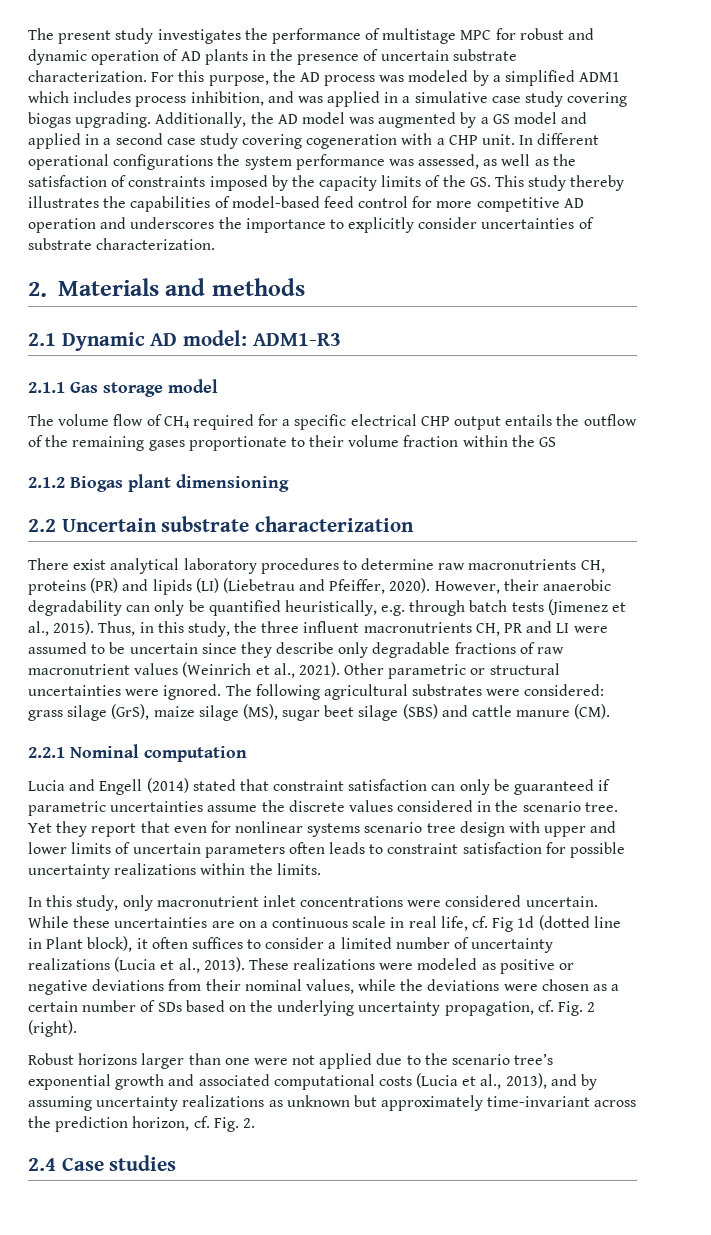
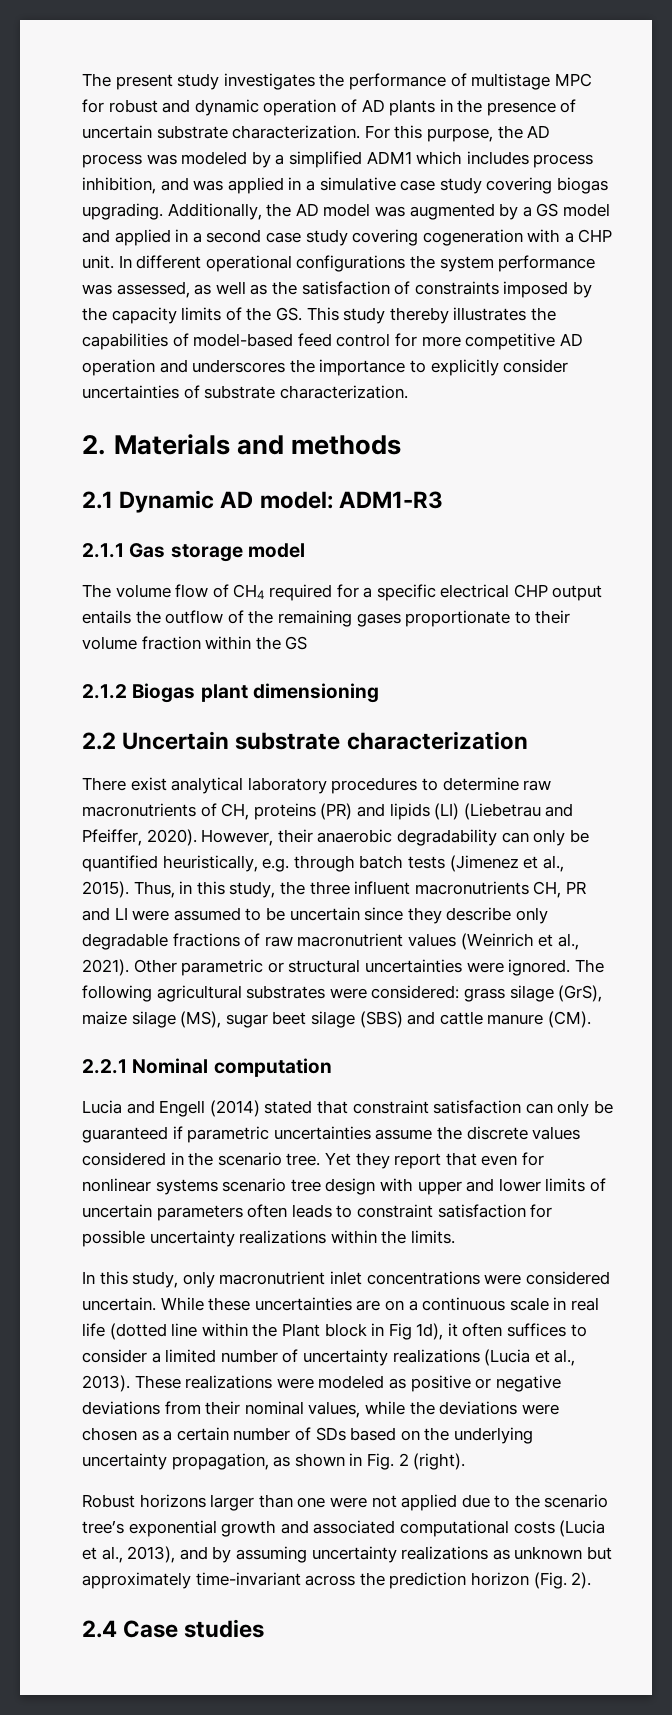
- There exist analytical laboratory procedures to determine raw macronutrients CH, proteins (PR) and lipids (LI) (Liebetrau and Pfeiffer, 2020).
+ There exist analytical laboratory procedures to determine raw macronutrients of CH, proteins (PR) and lipids (LI) (Liebetrau and Pfeiffer, 2020).
- While these uncertainties are on a continuous scale in real life, cf. Fig 1d (dotted line in Plant block), it often suffices to consider a limited number of uncertainty realizations (Lucia et al., 2013).
+ While these uncertainties are on a continuous scale in real life (dotted line within the Plant block in Fig 1d), it often suffices to consider a limited number of uncertainty realizations (Lucia et al., 2013).
- These realizations were modeled as positive or negative deviations from their nominal values, while the deviations were chosen as a certain number of SDs based on the underlying uncertainty propagation, cf. Fig. 2 (right).
+ These realizations were modeled as positive or negative deviations from their nominal values, while the deviations were chosen as a certain number of SDs based on the underlying uncertainty propagation, as shown in Fig. 2 (right).
- Robust horizons larger than one were not applied due to the scenario tree’s exponential growth and associated computational costs (Lucia et al., 2013), and by assuming uncertainty realizations as unknown but approximately time-invariant across the prediction horizon, cf. Fig. 2.
+ Robust horizons larger than one were not applied due to the scenario tree’s exponential growth and associated computational costs (Lucia et al., 2013), and by assuming uncertainty realizations as unknown but approximately time-invariant across the prediction horizon (Fig. 2).

